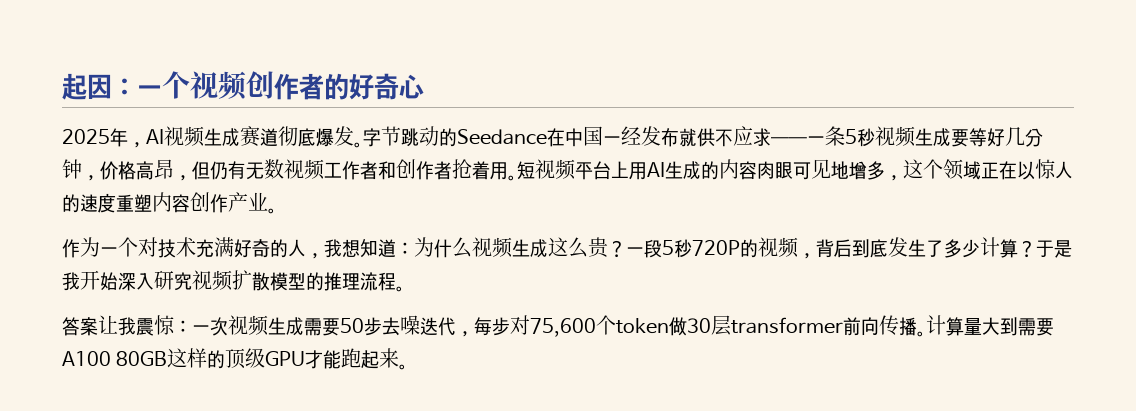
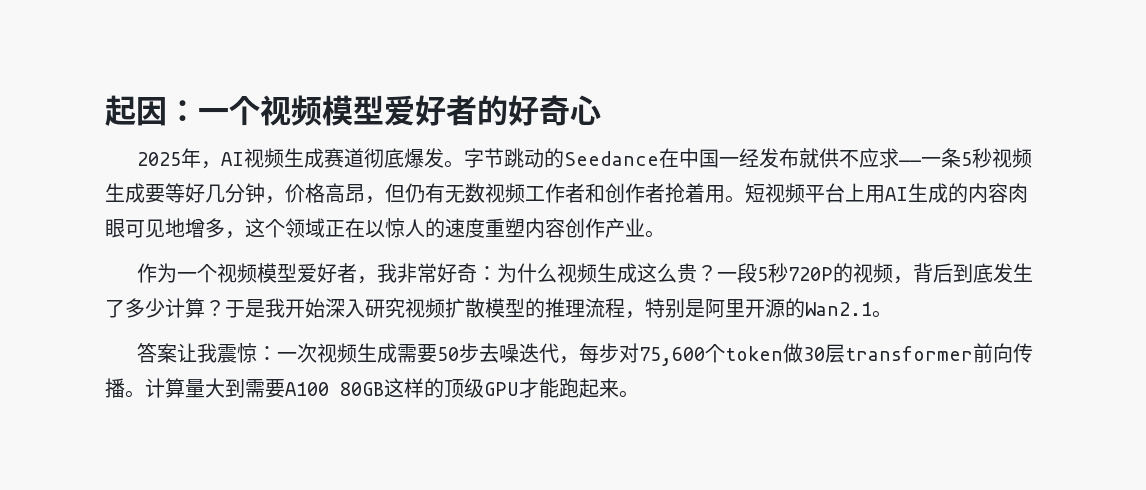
- 起因：一个视频创作者的好奇心
+ 起因：一个视频模型爱好者的好奇心
- 作为一个对技术充满好奇的人，我想知道：为什么视频生成这么贵？
+ 作为一个视频模型爱好者，我非常好奇：为什么视频生成这么贵？
- 于是我开始深入研究视频扩散模型的推理流程。
+ 于是我开始深入研究视频扩散模型的推理流程，特别是阿里开源的Wan2.1。

